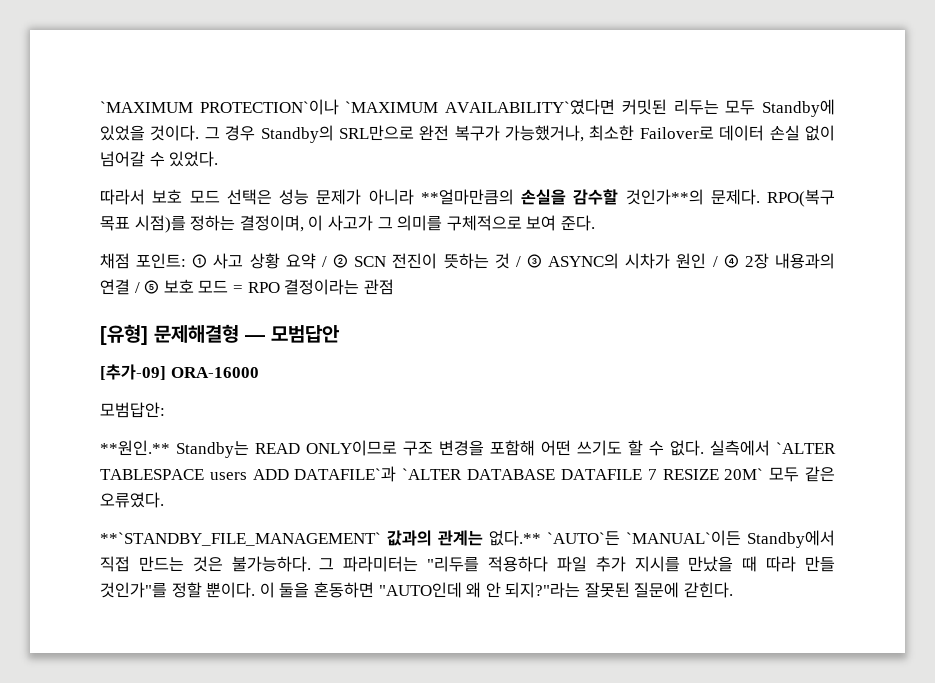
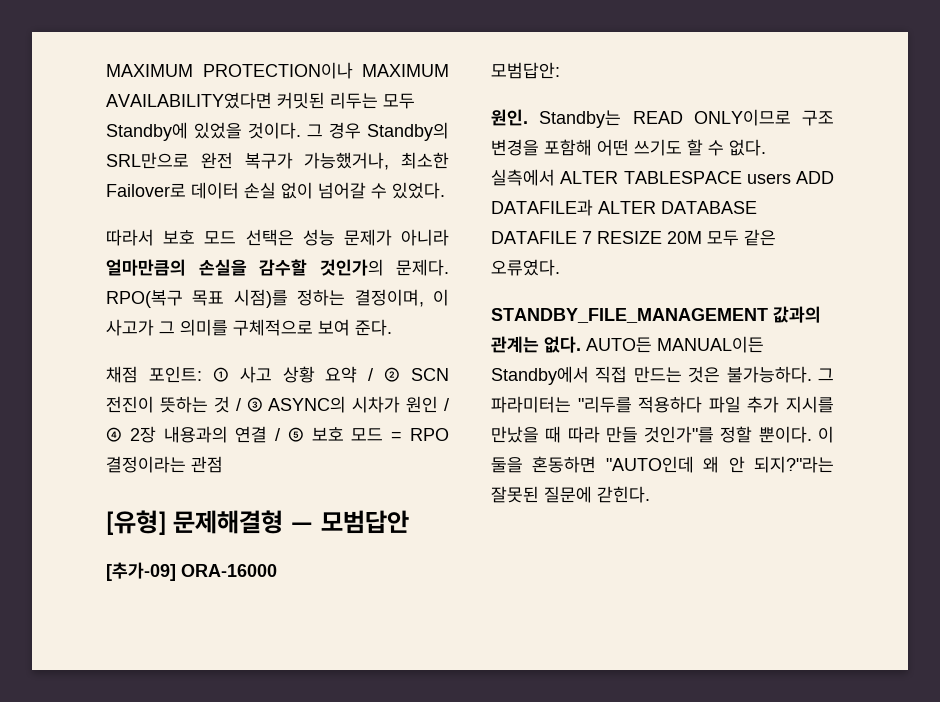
- `MAXIMUM PROTECTION`이나 `MAXIMUM AVAILABILITY`였다면 커밋된 리두는 모두 Standby에 있었을 것이다.
+ MAXIMUM PROTECTION이나 MAXIMUM AVAILABILITY였다면 커밋된 리두는 모두 Standby에 있었을 것이다.
- 따라서 보호 모드 선택은 성능 문제가 아니라 **얼마만큼의 손실을 감수할 것인가**의 문제다.
+ 따라서 보호 모드 선택은 성능 문제가 아니라 얼마만큼의 손실을 감수할 것인가의 문제다.
- **원인.** Standby는 READ ONLY이므로 구조 변경을 포함해 어떤 쓰기도 할 수 없다.
+ 원인. Standby는 READ ONLY이므로 구조 변경을 포함해 어떤 쓰기도 할 수 없다.
- 실측에서 `ALTER TABLESPACE users ADD DATAFILE`과 `ALTER DATABASE DATAFILE 7 RESIZE 20M` 모두 같은 오류였다.
+ 실측에서 ALTER TABLESPACE users ADD DATAFILE과 ALTER DATABASE DATAFILE 7 RESIZE 20M 모두 같은 오류였다.
- **`STANDBY_FILE_MANAGEMENT` 값과의 관계는 없다.** `AUTO`든 `MANUAL`이든 Standby에서 직접 만드는 것은 불가능하다.
+ STANDBY_FILE_MANAGEMENT 값과의 관계는 없다. AUTO든 MANUAL이든 Standby에서 직접 만드는 것은 불가능하다.

